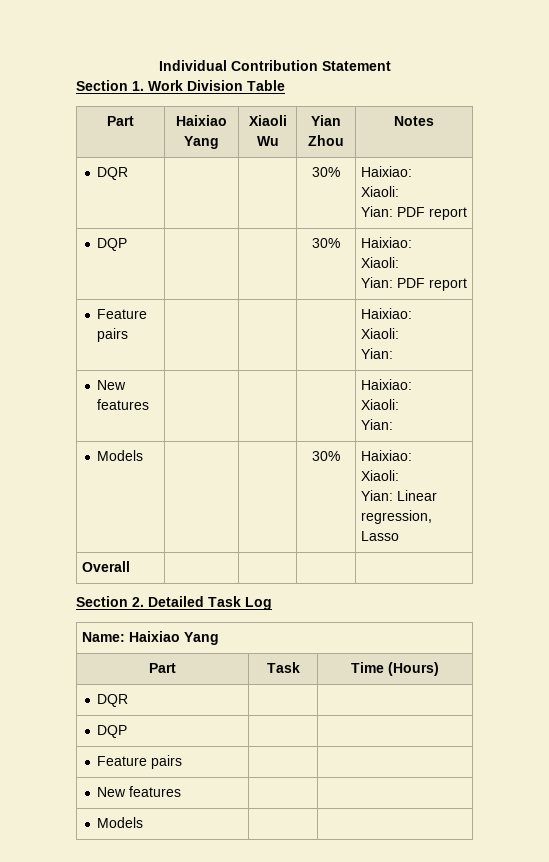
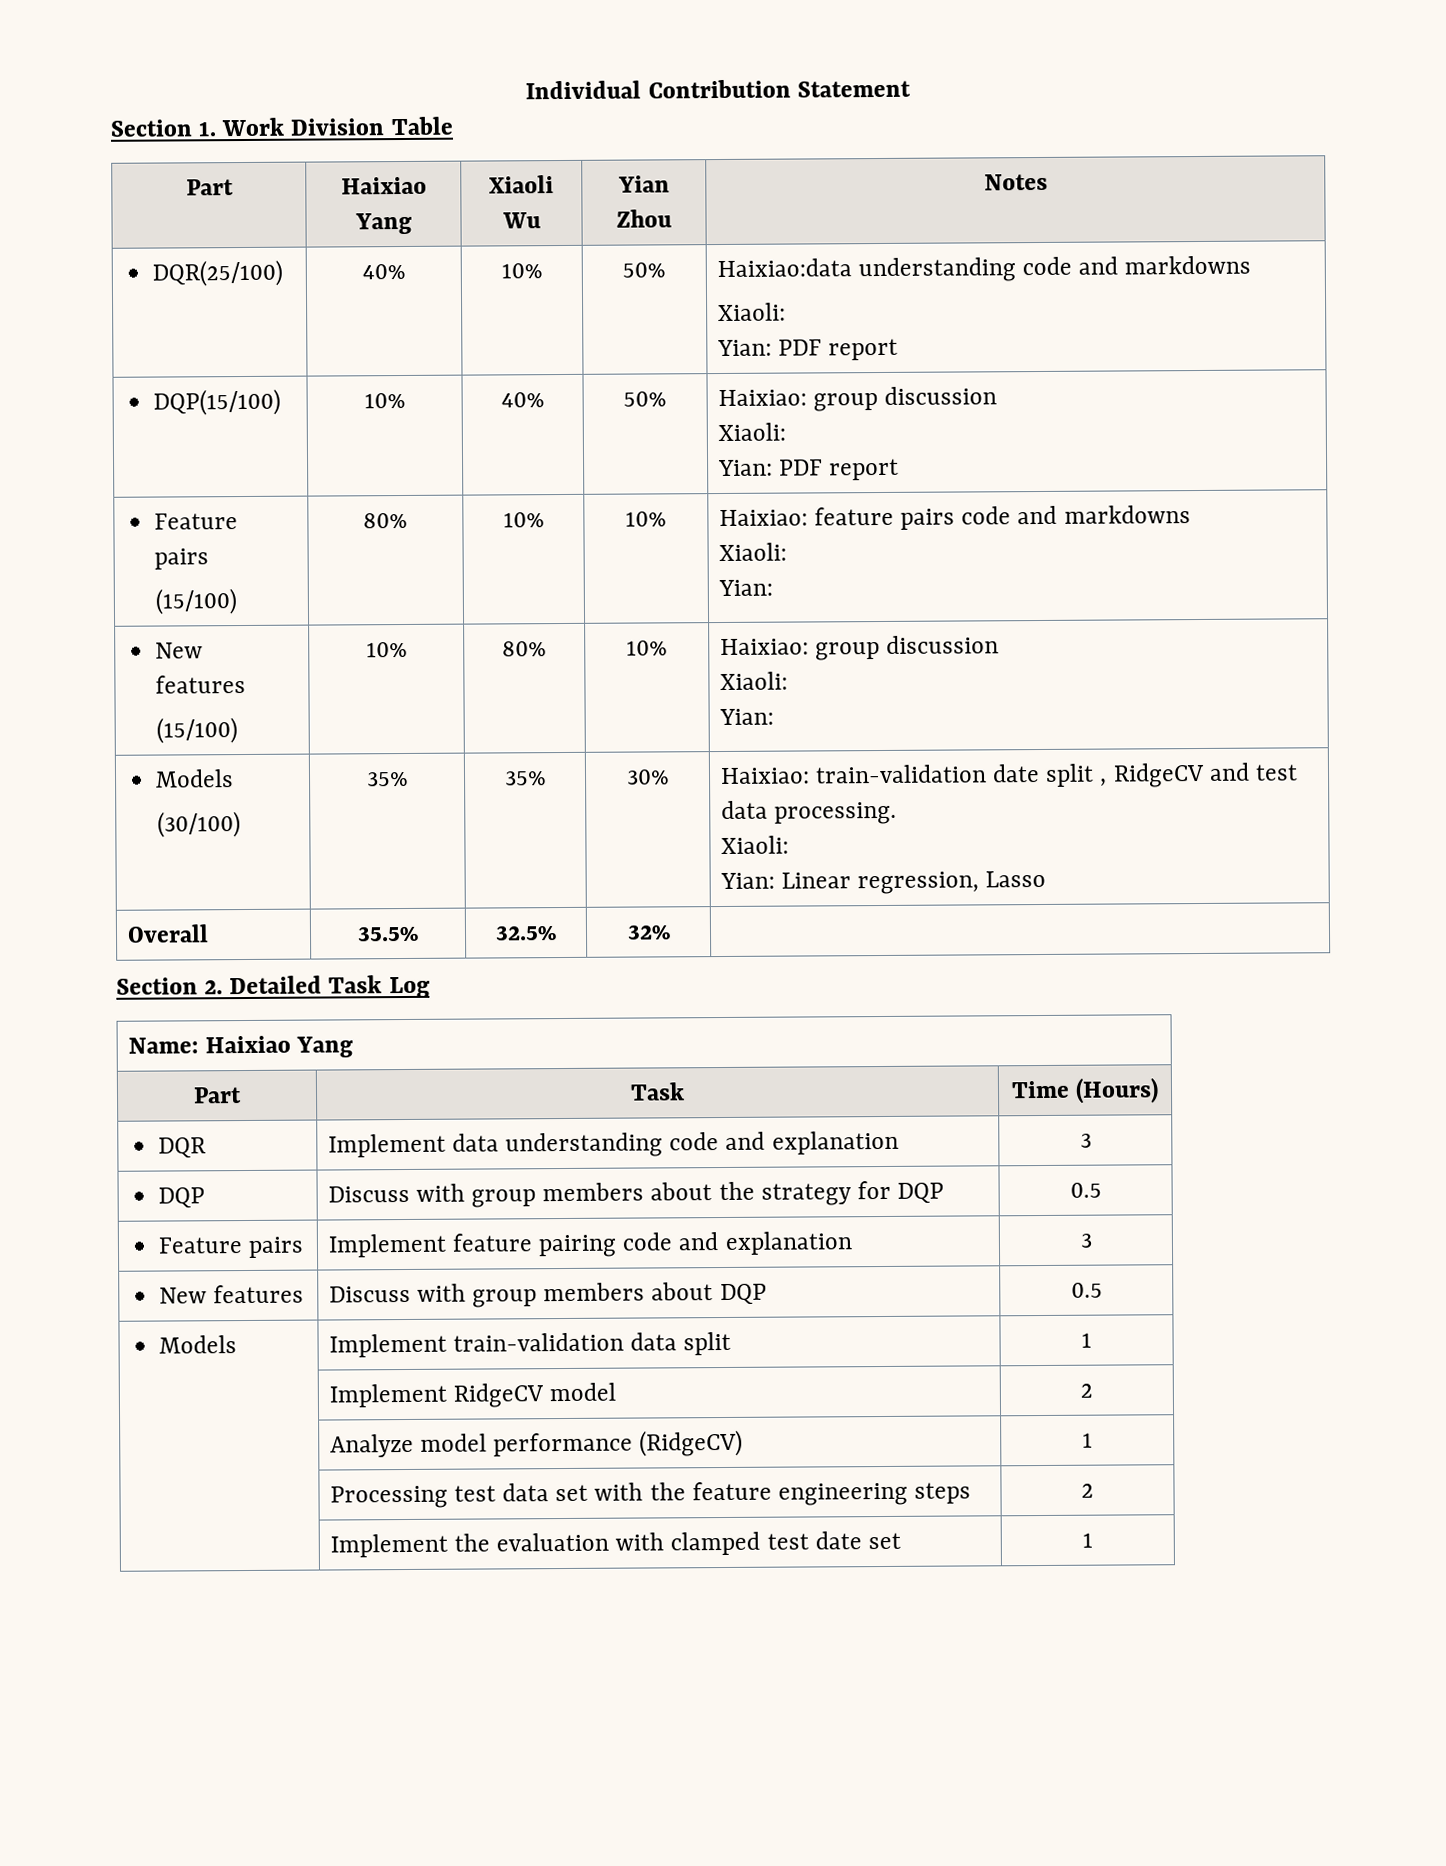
- DQR | | | 30% | Haixiao:
+ DQR(25/100) | 40% | 10% | 50% | Haixiao:data understanding code and markdowns
  Xiaoli:
  Yian: PDF report
- DQP | | | 30% | Haixiao:
+ DQP(15/100) | 10% | 40% | 50% | Haixiao: group discussion
  Xiaoli:
  Yian: PDF report
- Feature pairs | | | | Haixiao:
+ Feature pairs
+ (15/100) | 80% | 10% | 10% | Haixiao: feature pairs code and markdowns
  Xiaoli:
  Yian:
- New features | | | | Haixiao:
+ New features
+ (15/100) | 10% | 80% | 10% | Haixiao: group discussion
  Xiaoli:
  Yian:
- Models | | | 30% | Haixiao:
+ Models
+ (30/100) | 35% | 35% | 30% | Haixiao: train-validation date split , RidgeCV and test data processing.
- Overall | | | |
+ Overall | 35.5% | 32.5% | 32% |
  Part | Task | Time (Hours)
- DQR | |
- DQP | |
- Feature pairs | |
- New features | |
- Models | |
+ DQR | Implement data understanding code and explanation | 3
+ DQP | Discuss with group members about the strategy for DQP | 0.5
+ Feature pairs | Implement feature pairing code and explanation | 3
+ New features | Discuss with group members about DQP | 0.5
+ Models | Implement train-validation data split | 1
+ | Implement RidgeCV model | 2
+ | Analyze model performance (RidgeCV) | 1
+ | Processing test data set with the feature engineering steps | 2
+ | Implement the evaluation with clamped test date set | 1

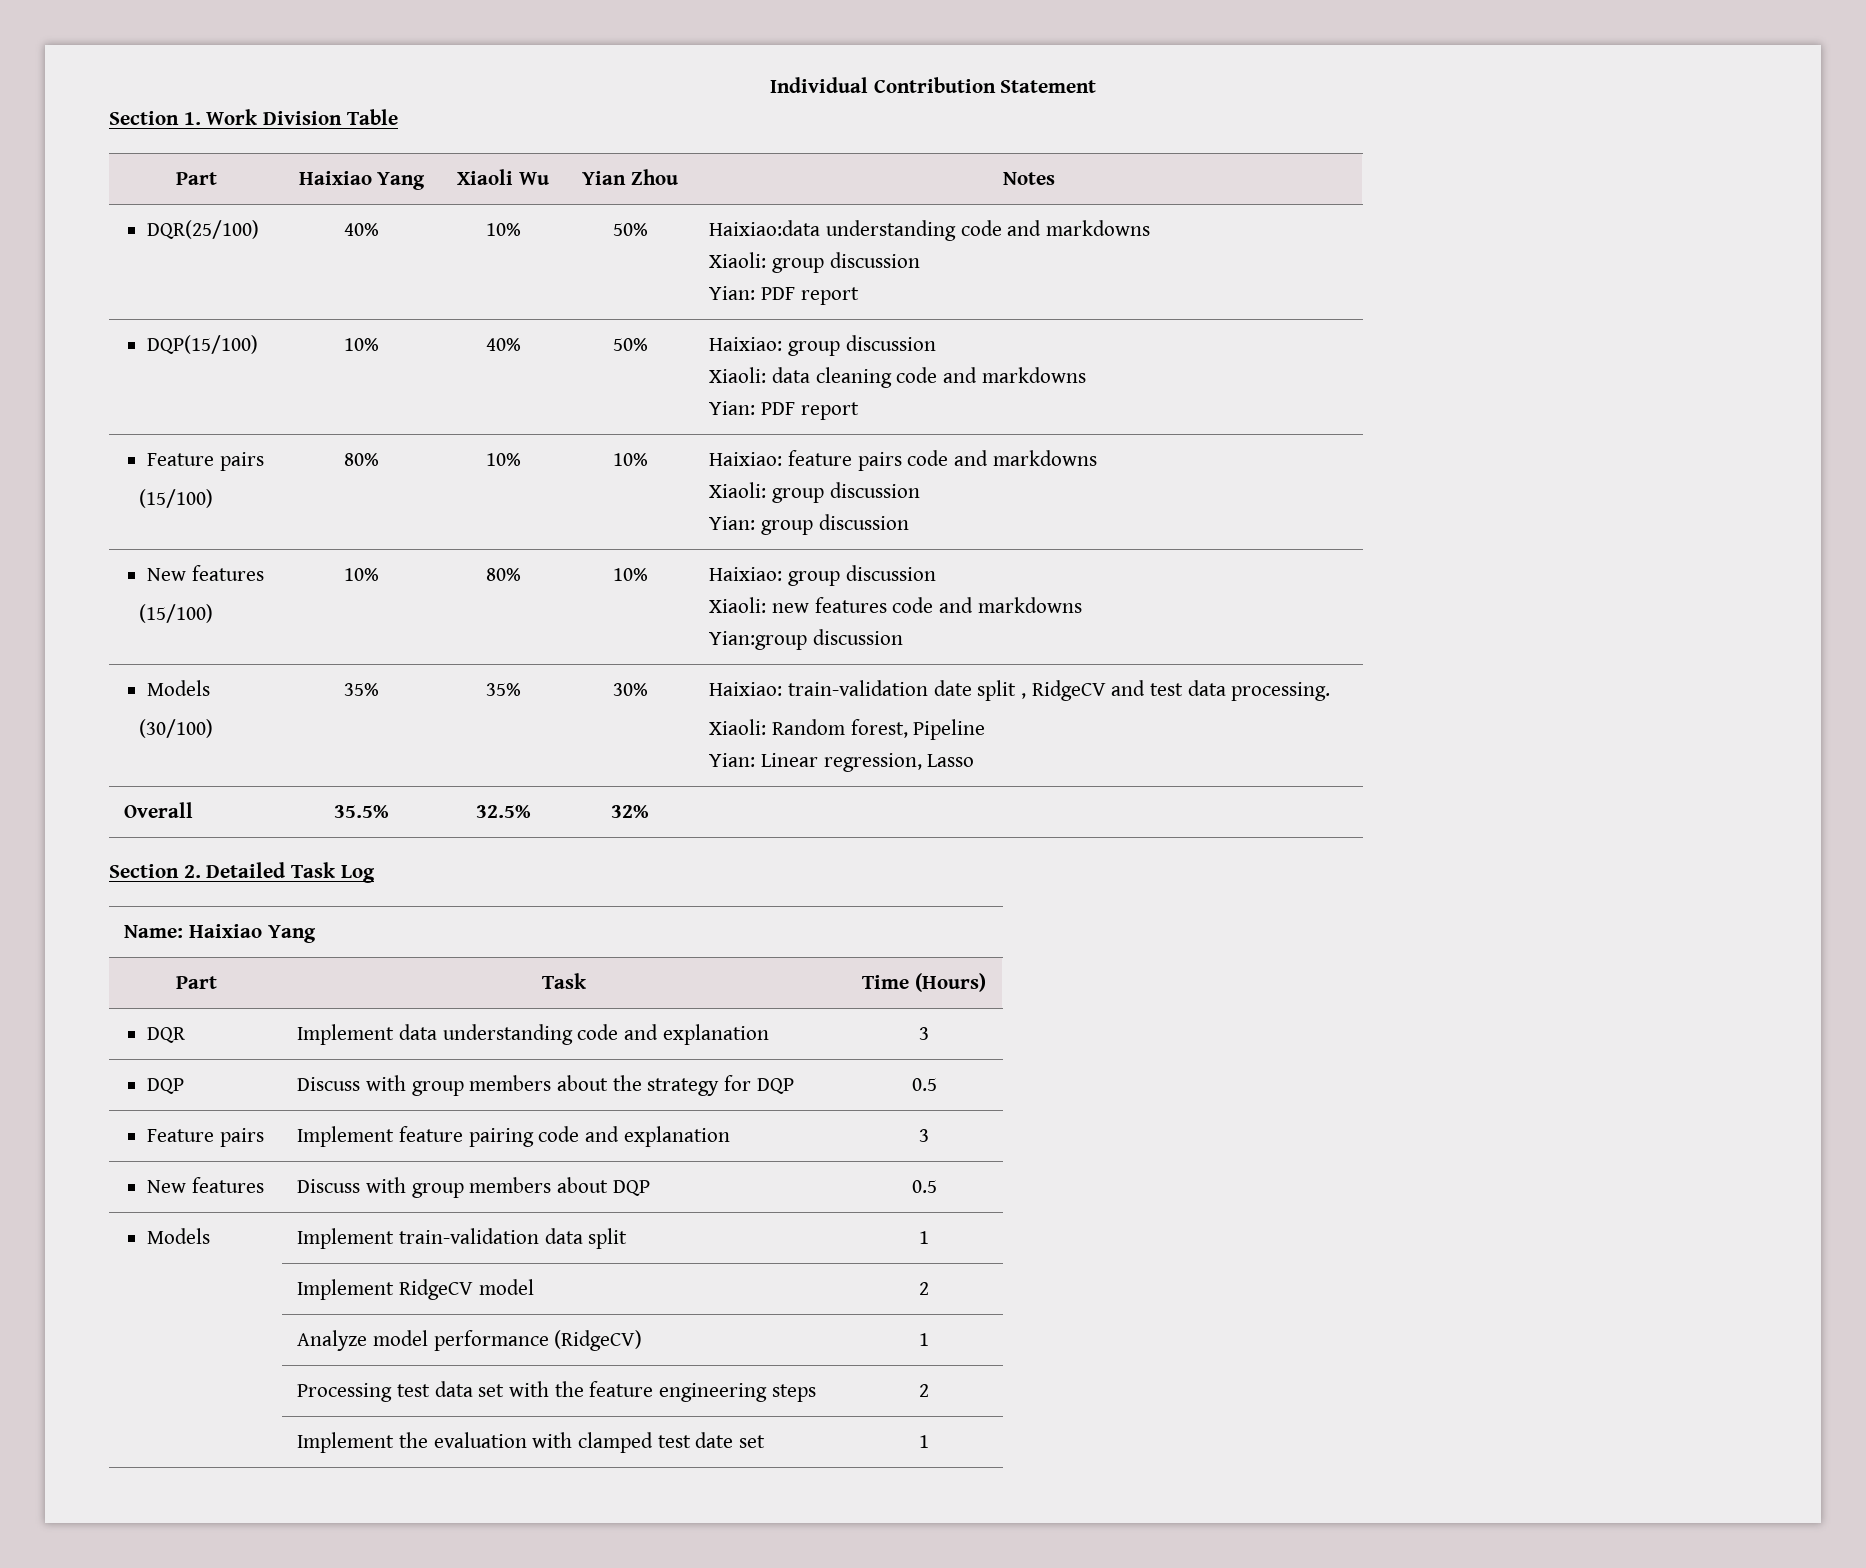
  DQR(25/100) | 40% | 10% | 50% | Haixiao:data understanding code and markdowns
- Xiaoli:
+ Xiaoli: group discussion
  DQP(15/100) | 10% | 40% | 50% | Haixiao: group discussion
- Xiaoli:
+ Xiaoli: data cleaning code and markdowns
  Yian: PDF report
  Feature pairs
  (15/100) | 80% | 10% | 10% | Haixiao: feature pairs code and markdowns
- Xiaoli:
- Yian:
+ Xiaoli: group discussion
+ Yian: group discussion
  New features
  (15/100) | 10% | 80% | 10% | Haixiao: group discussion
- Xiaoli:
- Yian:
+ Xiaoli: new features code and markdowns
+ Yian:group discussion
  Models
  (30/100) | 35% | 35% | 30% | Haixiao: train-validation date split , RidgeCV and test data processing.
- Xiaoli:
+ Xiaoli: Random forest, Pipeline

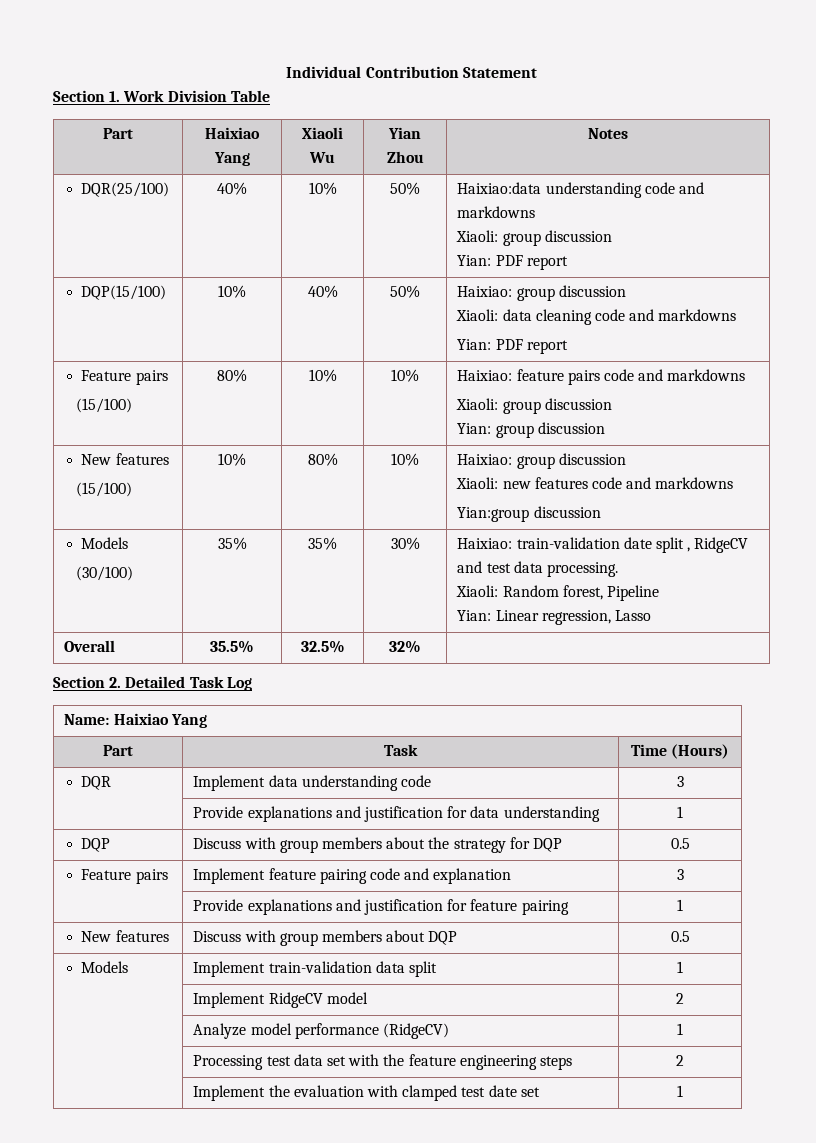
- DQR | Implement data understanding code and explanation | 3
+ DQR | Implement data understanding code | 3
+ | Provide explanations and justification for data understanding | 1
+ | Provide explanations and justification for feature pairing | 1

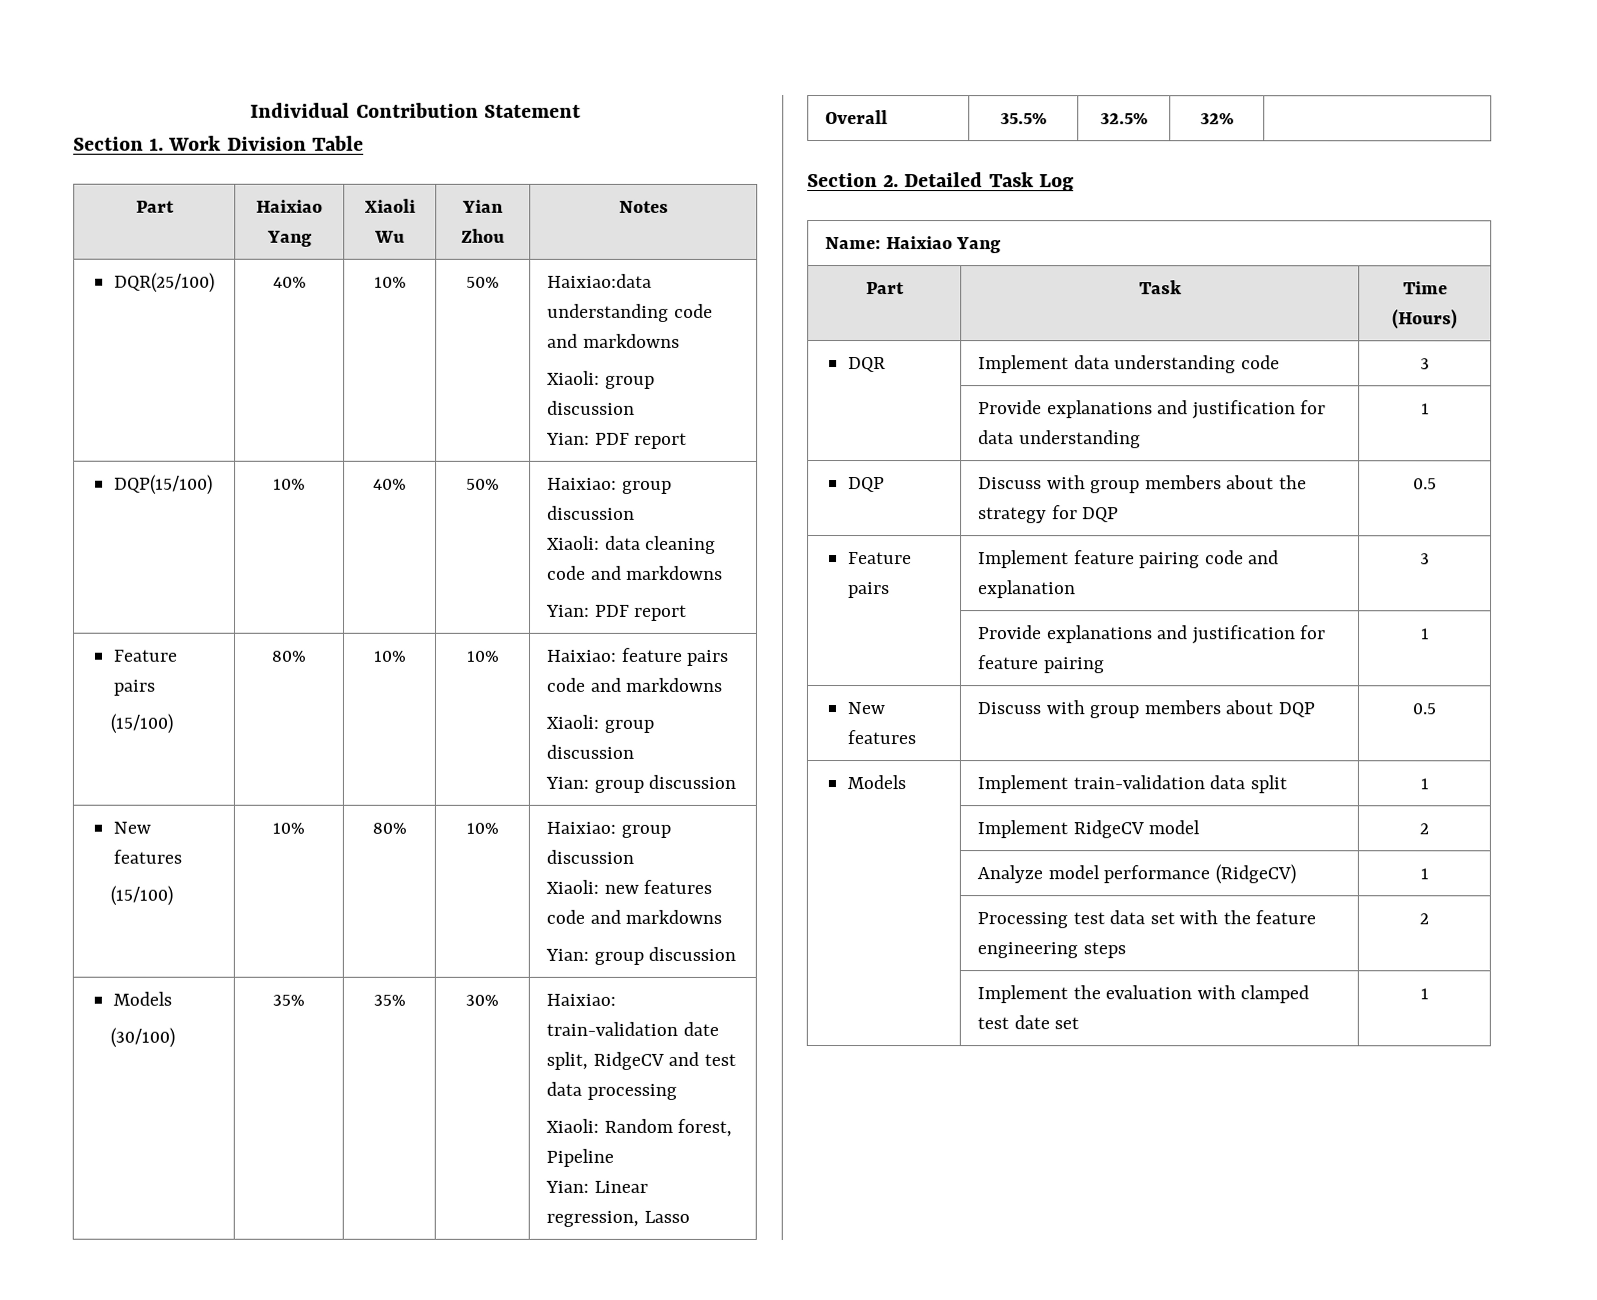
  DQP(15/100) | 10% | 40% | 50% | Haixiao: group discussion
  Xiaoli: data cleaning code and markdowns
  Yian: PDF report
  Feature pairs
  (15/100) | 80% | 10% | 10% | Haixiao: feature pairs code and markdowns
  Xiaoli: group discussion
  Yian: group discussion
  New features
  (15/100) | 10% | 80% | 10% | Haixiao: group discussion
  Xiaoli: new features code and markdowns
- Yian:group discussion
+ Yian: group discussion
  Models
- (30/100) | 35% | 35% | 30% | Haixiao: train-validation date split , RidgeCV and test data processing.
+ (30/100) | 35% | 35% | 30% | Haixiao: train-validation date split, RidgeCV and test data processing

